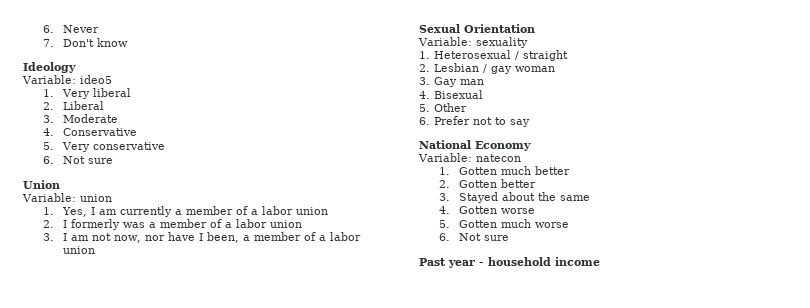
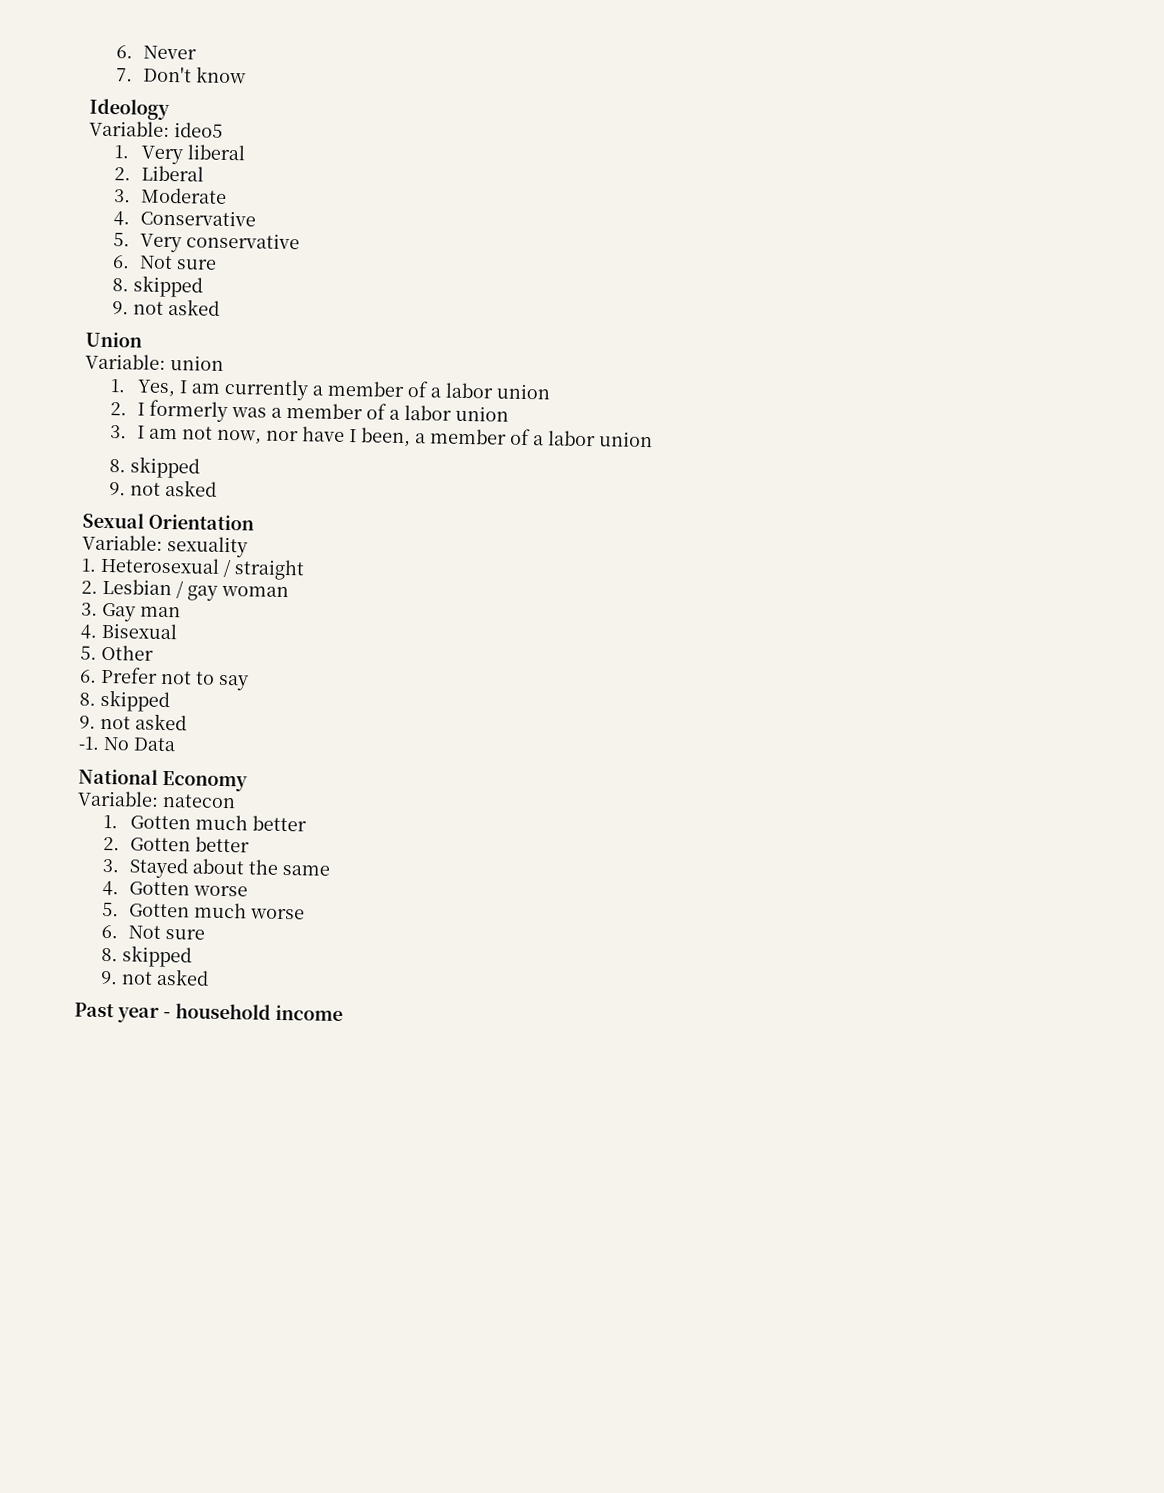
  5. Very conservative
  6. Not sure
+ 8. skipped
+ 9. not asked
  3. I am not now, nor have I been, a member of a labor union
+ 8. skipped
+ 9. not asked
  6. Prefer not to say
+ 8. skipped
+ 9. not asked
+ -1. No Data
  5. Gotten much worse
  6. Not sure
+ 8. skipped
+ 9. not asked

